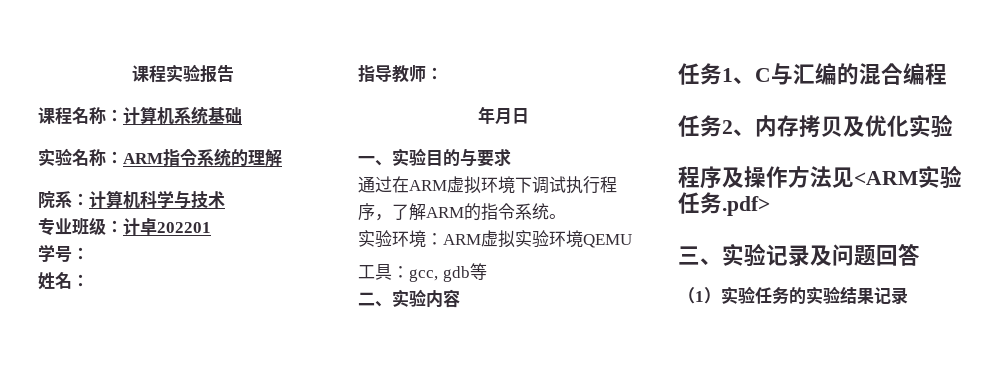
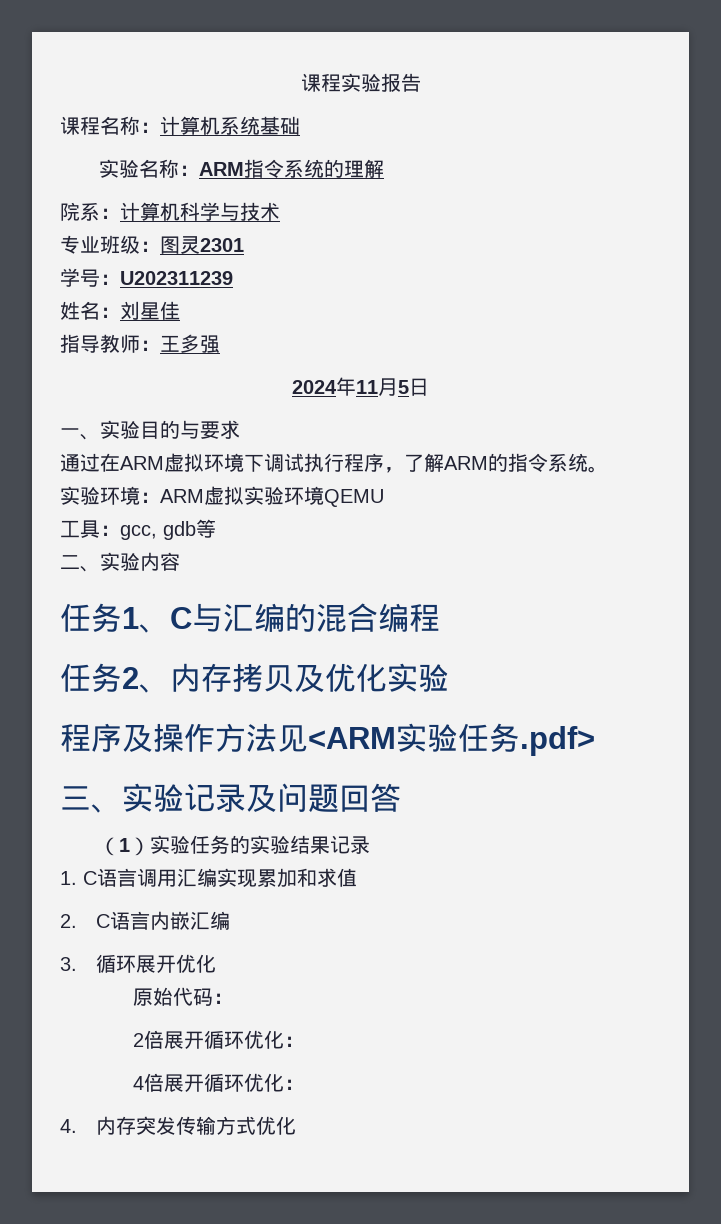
- 专业班级：计卓202201
+ 专业班级：图灵2301
- 学号：
+ 学号：U202311239
- 姓名：
+ 姓名：刘星佳
- 指导教师：
- 年月日
+ 指导教师：王多强
+ 2024年11月5日
+ 1. C语言调用汇编实现累加和求值
+ 2. C语言内嵌汇编
+ 3.循环展开优化
+ 原始代码：
+ 2倍展开循环优化：
+ 4倍展开循环优化：
+ 4.内存突发传输方式优化

